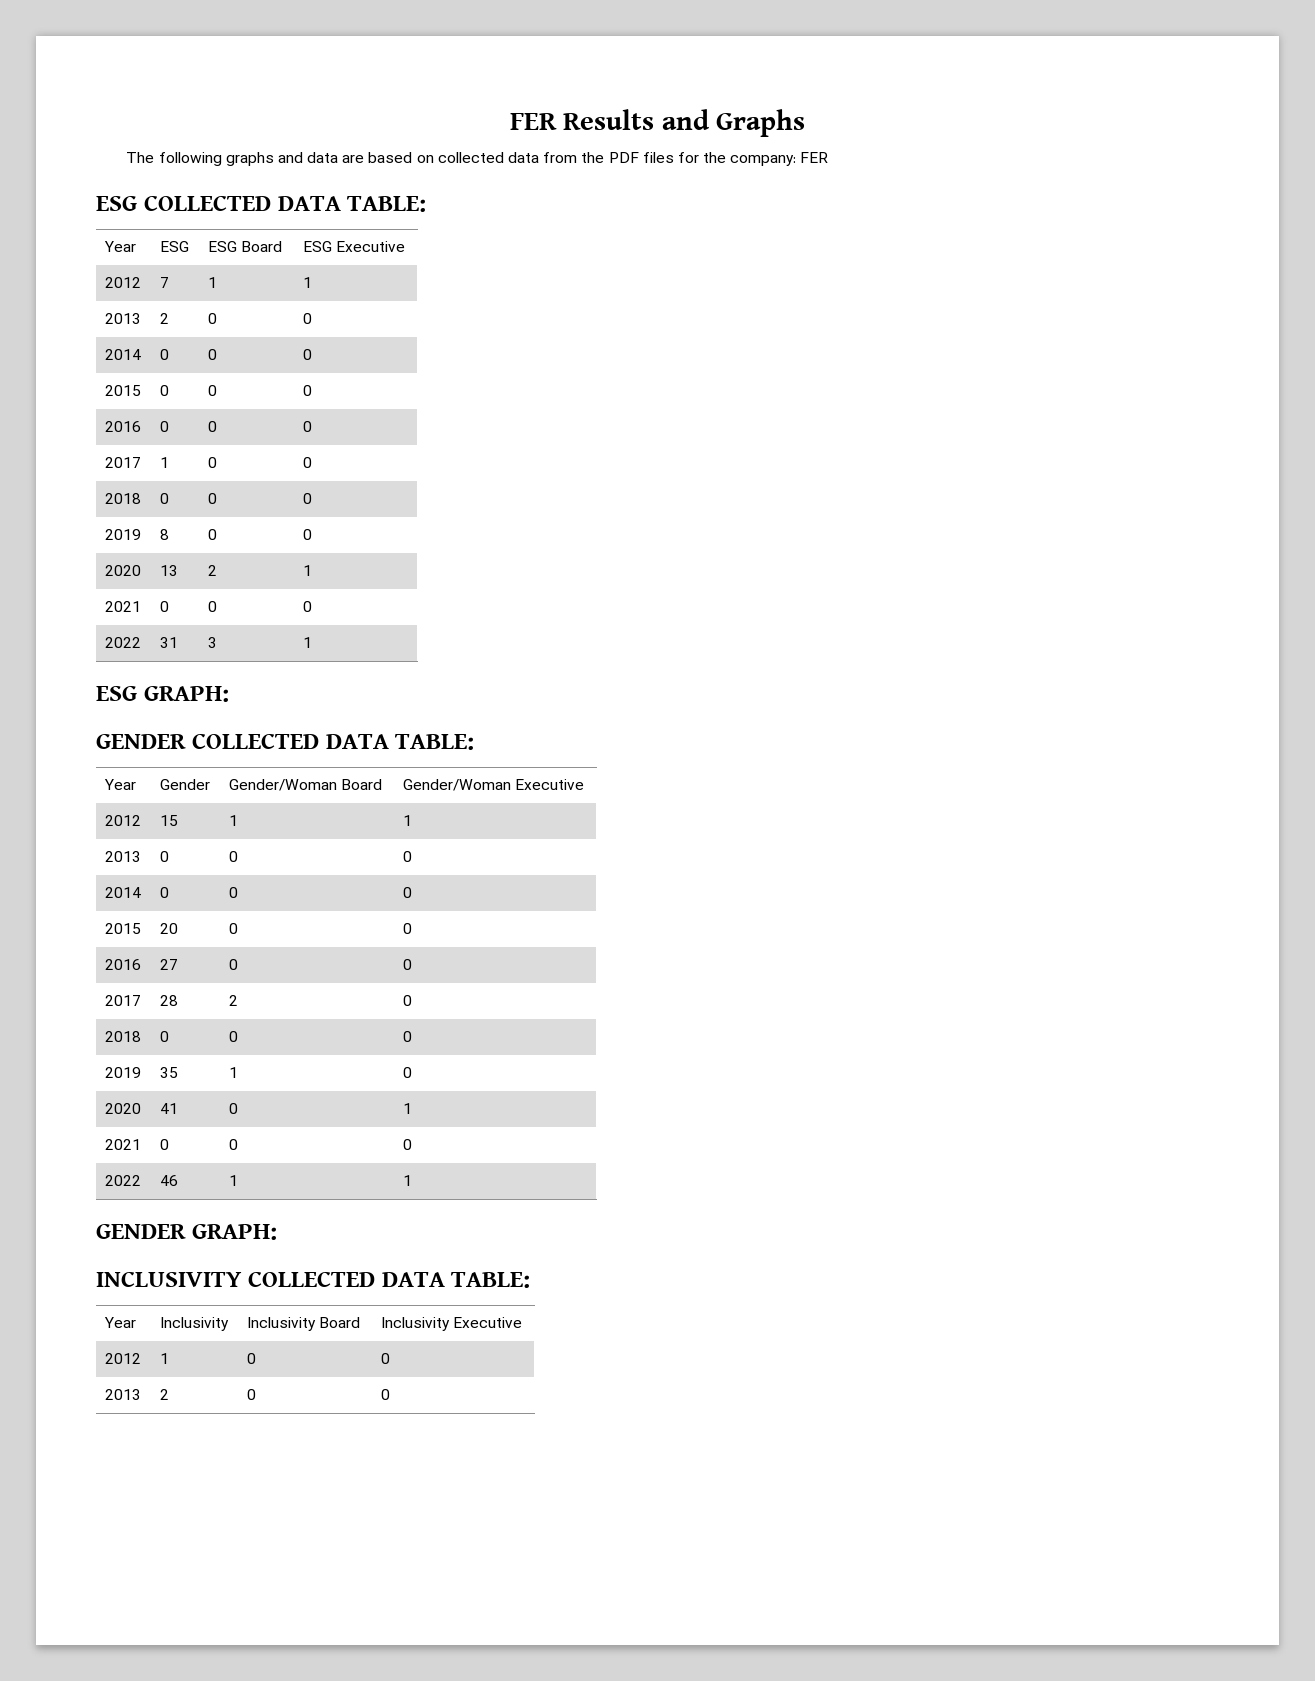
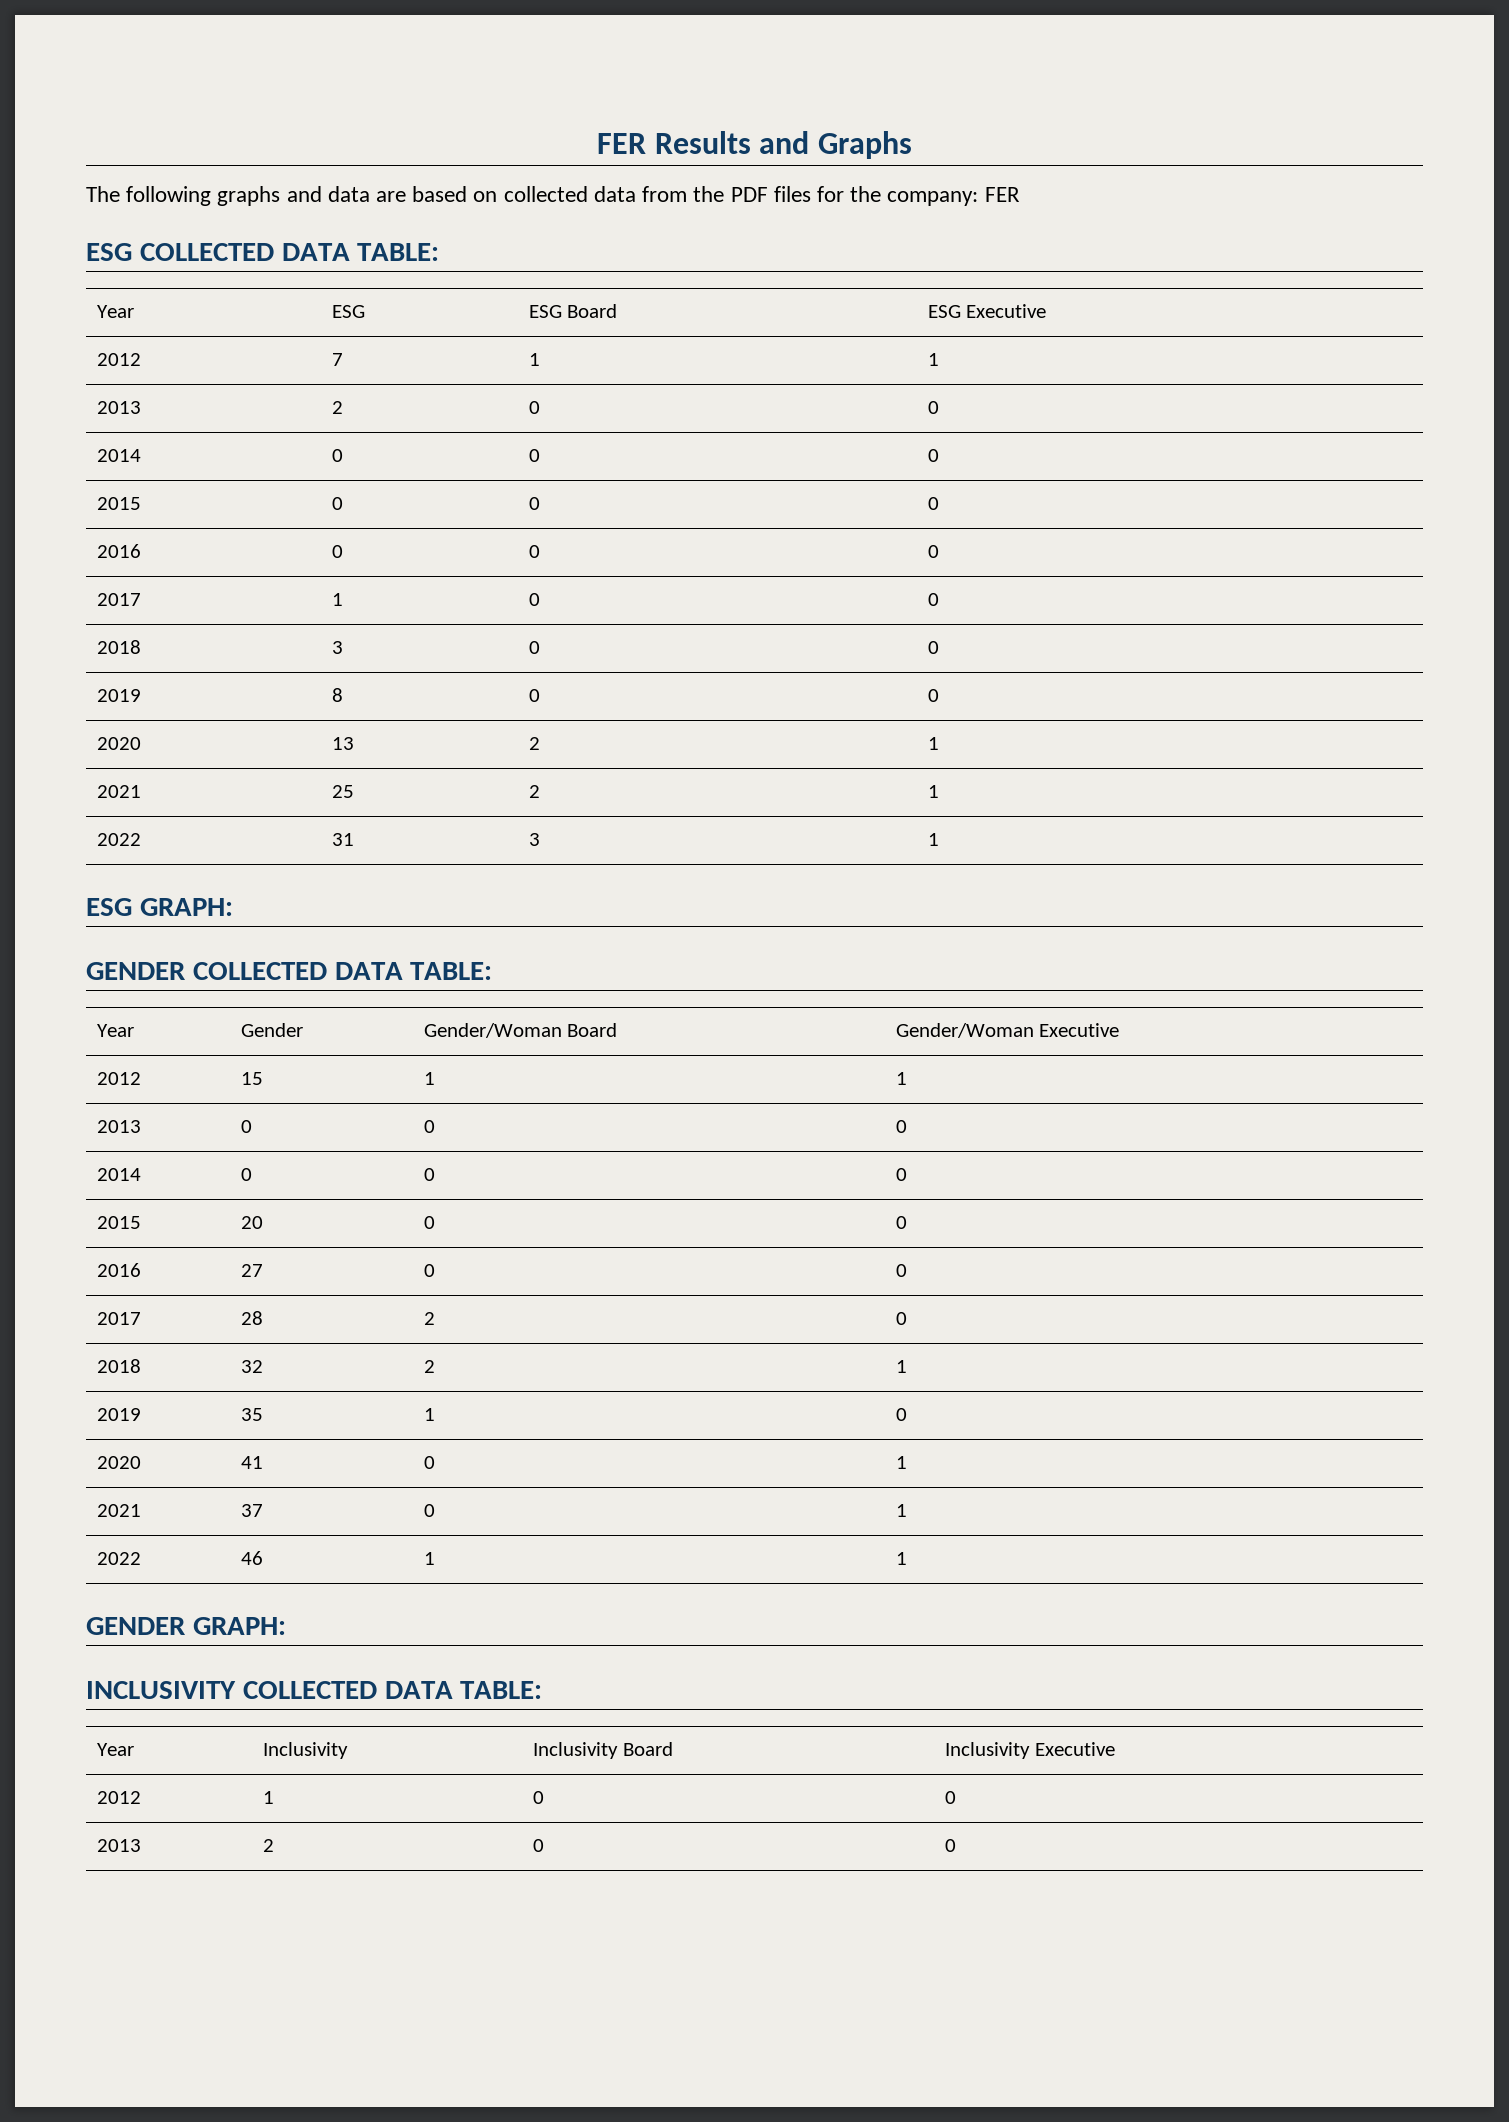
  2017 | 1 | 0 | 0
- 2018 | 0 | 0 | 0
+ 2018 | 3 | 0 | 0
  2020 | 13 | 2 | 1
- 2021 | 0 | 0 | 0
+ 2021 | 25 | 2 | 1
  2017 | 28 | 2 | 0
- 2018 | 0 | 0 | 0
+ 2018 | 32 | 2 | 1
  2020 | 41 | 0 | 1
- 2021 | 0 | 0 | 0
+ 2021 | 37 | 0 | 1

